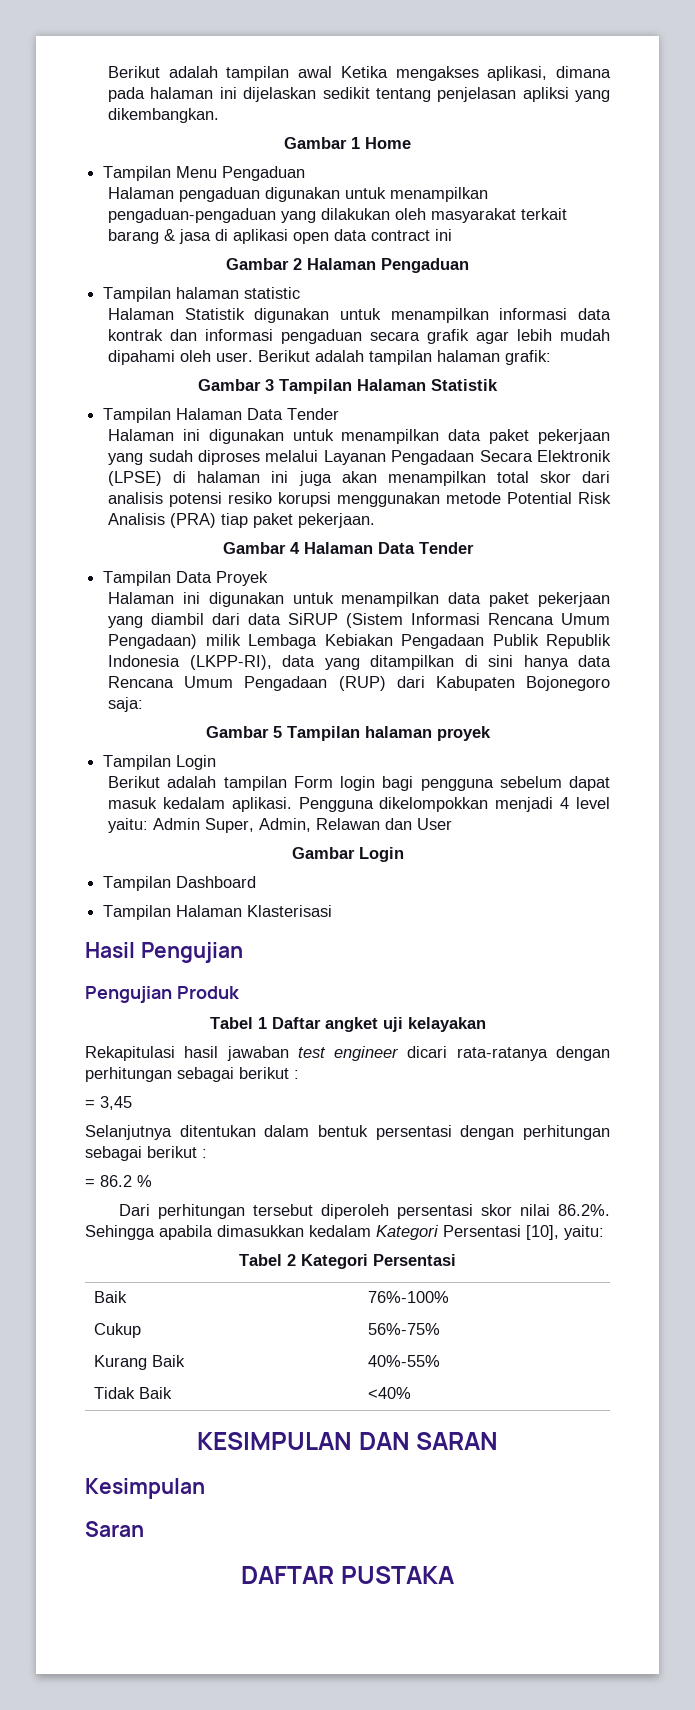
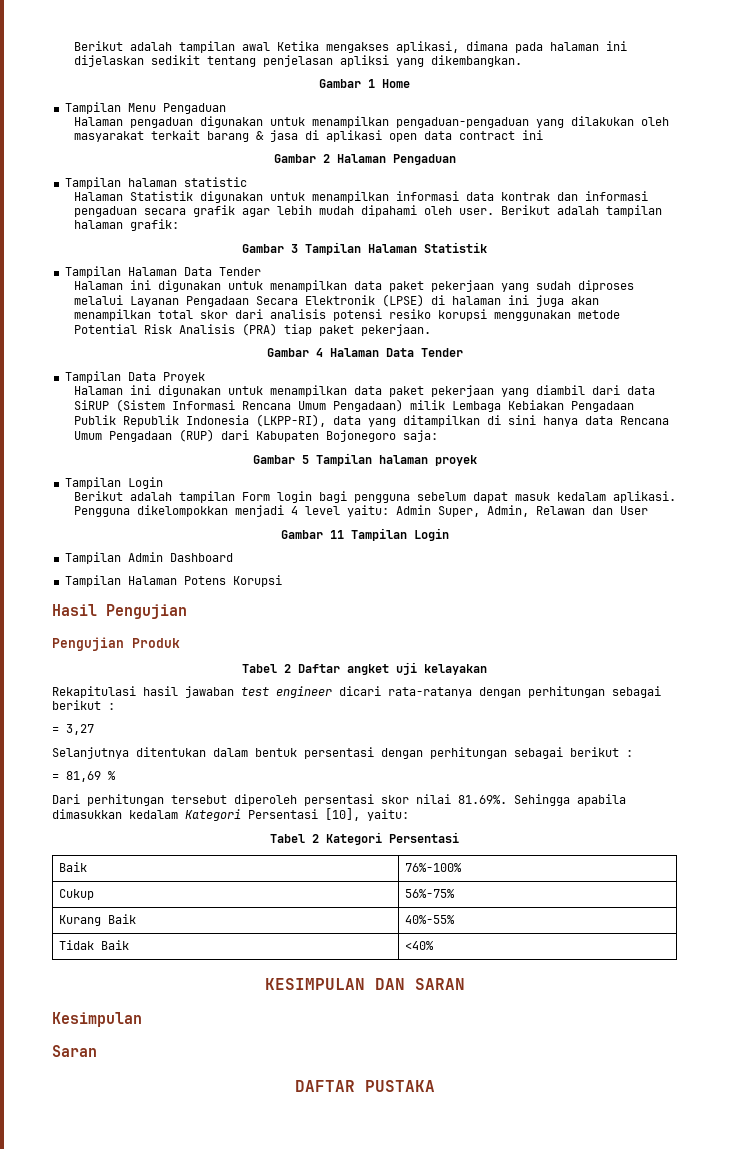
- Gambar Login
+ Gambar 11 Tampilan Login
- Tampilan Dashboard
+ Tampilan Admin Dashboard
- Tampilan Halaman Klasterisasi
+ Tampilan Halaman Potens Korupsi
- Tabel 1 Daftar angket uji kelayakan
+ Tabel 2 Daftar angket uji kelayakan
- = 3,45
+ = 3,27
- = 86.2 %
+ = 81,69 %
- Dari perhitungan tersebut diperoleh persentasi skor nilai 86.2%. Sehingga apabila dimasukkan kedalam Kategori Persentasi [10], yaitu:
+ Dari perhitungan tersebut diperoleh persentasi skor nilai 81.69%. Sehingga apabila dimasukkan kedalam Kategori Persentasi [10], yaitu:

